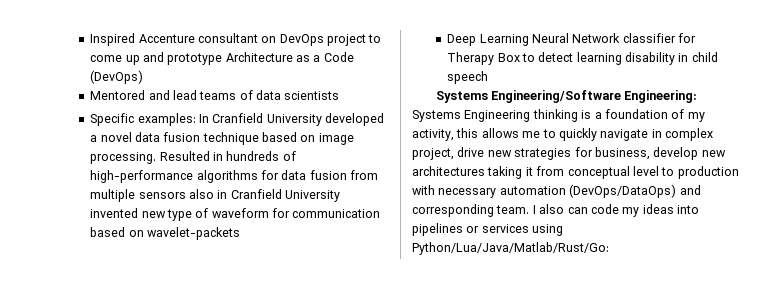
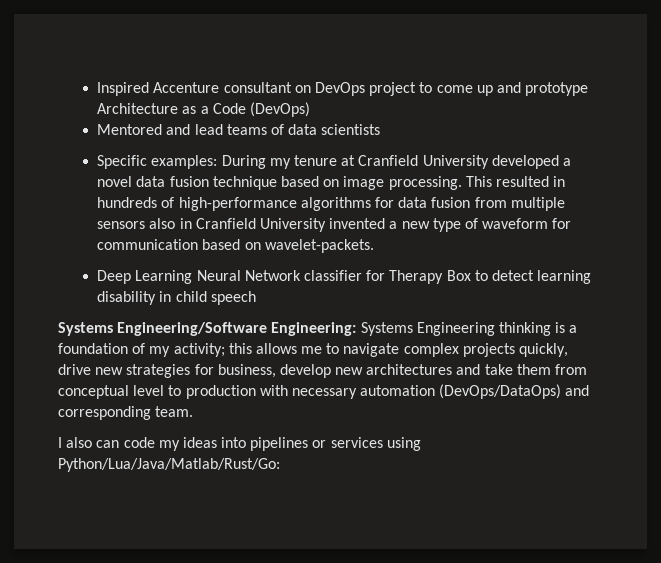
- Specific examples: In Cranfield University developed a novel data fusion technique based on image processing.
+ Specific examples: During my tenure at Cranfield University developed a novel data fusion technique based on image processing.
- Resulted in hundreds of high-performance algorithms for data fusion from multiple sensors also in Cranfield University invented new type of waveform for communication based on wavelet-packets
+ This resulted in hundreds of high-performance algorithms for data fusion from multiple sensors also in Cranfield University invented a new type of waveform for communication based on wavelet-packets.
- Systems Engineering/Software Engineering: Systems Engineering thinking is a foundation of my activity, this allows me to quickly navigate in complex project, drive new strategies for business, develop new architectures taking it from conceptual level to production with necessary automation (DevOps/DataOps) and corresponding team. I also can code my ideas into pipelines or services using Python/Lua/Java/Matlab/Rust/Go:
+ Systems Engineering/Software Engineering: Systems Engineering thinking is a foundation of my activity; this allows me to navigate complex projects quickly, drive new strategies for business, develop new architectures and take them from conceptual level to production with necessary automation (DevOps/DataOps) and corresponding team.
+ I also can code my ideas into pipelines or services using Python/Lua/Java/Matlab/Rust/Go:

